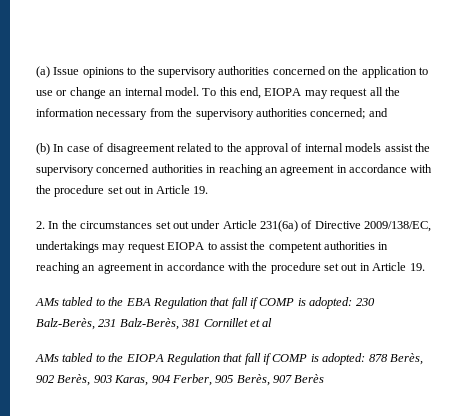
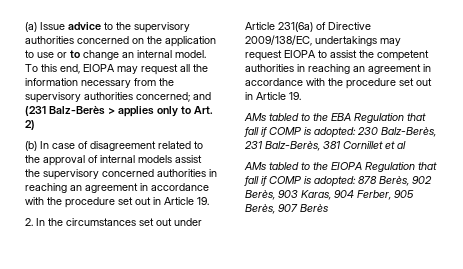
- (a) Issue opinions to the supervisory authorities concerned on the application to use or change an internal model.
+ (a) Issue advice to the supervisory authorities concerned on the application to use or to change an internal model.
- To this end, EIOPA may request all the information necessary from the supervisory authorities concerned; and
+ To this end, EIOPA may request all the information necessary from the supervisory authorities concerned; and (231 Balz-Berès > applies only to Art. 2)

